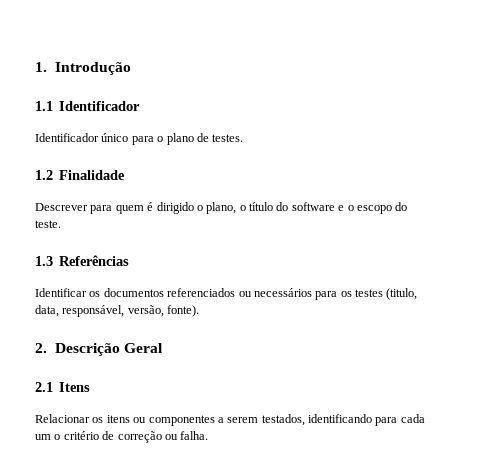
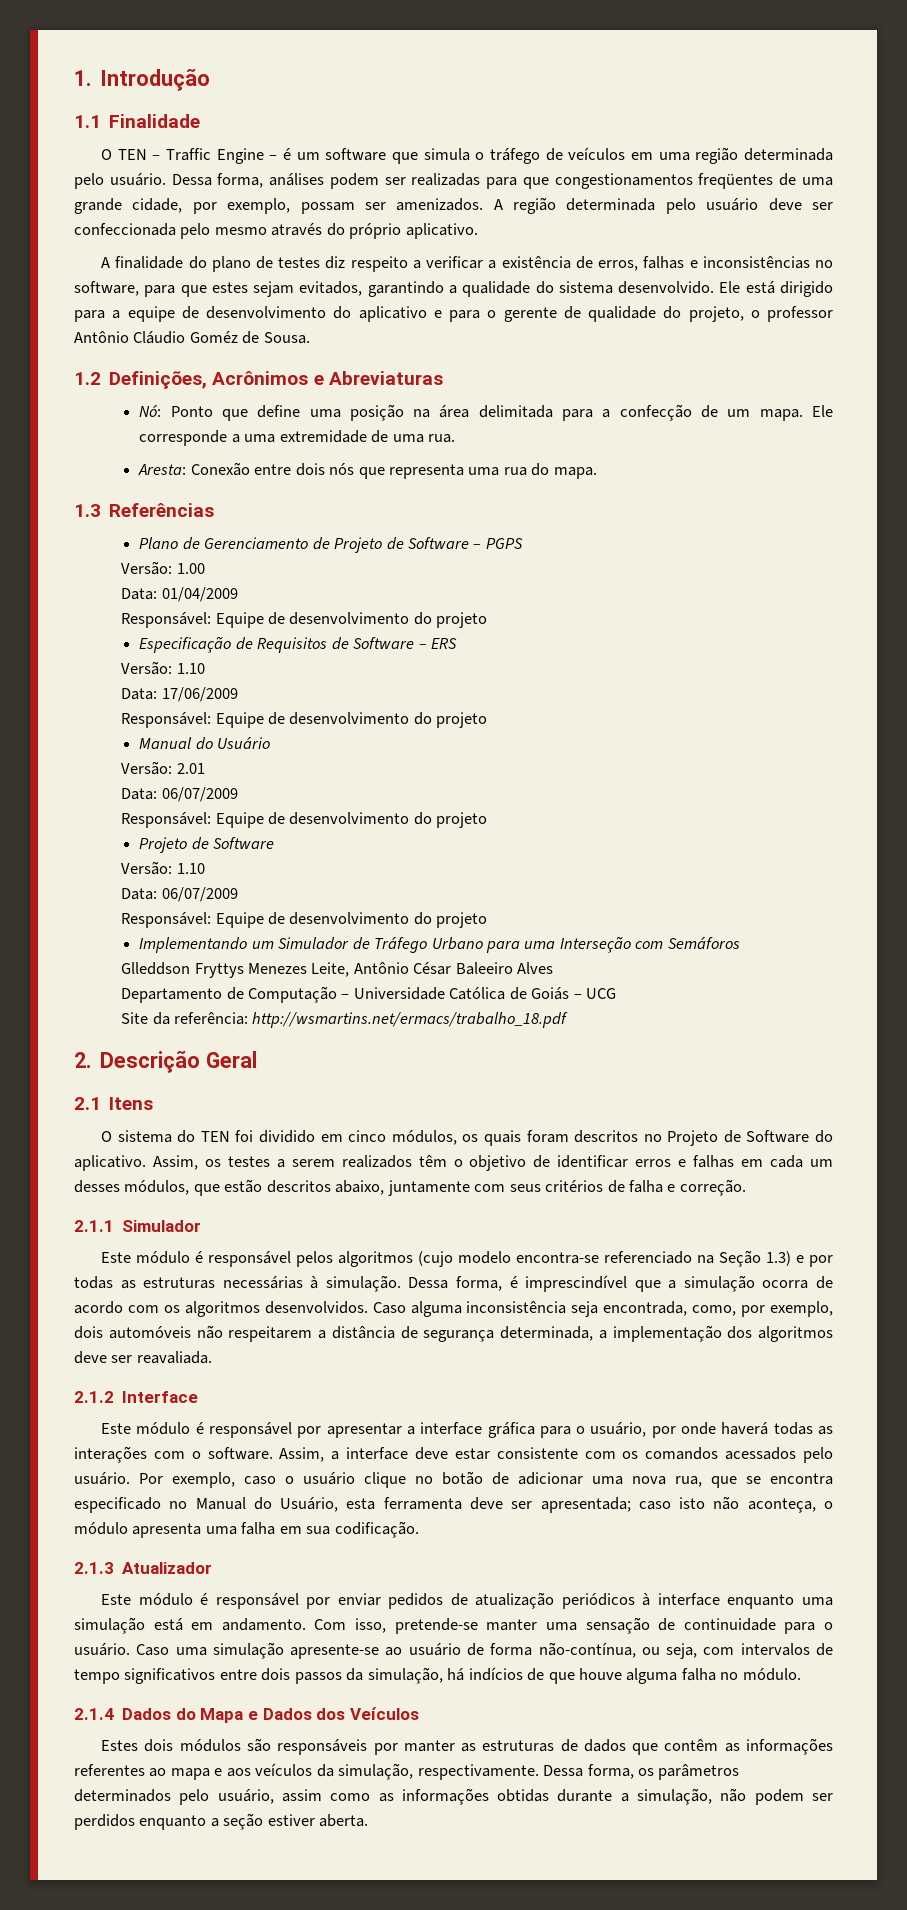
- 1.1 Identificador
- Identificador único para o plano de testes.
- 1.2 Finalidade
- Descrever para quem é dirigido o plano, o título do software e o escopo do teste.
+ 1.1 Finalidade
+ O TEN – Traffic Engine – é um software que simula o tráfego de veículos em uma região determinada pelo usuário. Dessa forma, análises podem ser realizadas para que congestionamentos freqüentes de uma grande cidade, por exemplo, possam ser amenizados. A região determinada pelo usuário deve ser confeccionada pelo mesmo através do próprio aplicativo.
+ A finalidade do plano de testes diz respeito a verificar a existência de erros, falhas e inconsistências no software, para que estes sejam evitados, garantindo a qualidade do sistema desenvolvido. Ele está dirigido para a equipe de desenvolvimento do aplicativo e para o gerente de qualidade do projeto, o professor Antônio Cláudio Goméz de Sousa.
+ 1.2 Definições, Acrônimos e Abreviaturas
+ Nó: Ponto que define uma posição na área delimitada para a confecção de um mapa. Ele corresponde a uma extremidade de uma rua.
+ Aresta: Conexão entre dois nós que representa uma rua do mapa.
  1.3 Referências
- Identificar os documentos referenciados ou necessários para os testes (titulo, data, responsável, versão, fonte).
+ Plano de Gerenciamento de Projeto de Software – PGPS
+ Versão: 1.00
+ Data: 01/04/2009
+ Responsável: Equipe de desenvolvimento do projeto
+ Especificação de Requisitos de Software – ERS
+ Versão: 1.10
+ Data: 17/06/2009
+ Responsável: Equipe de desenvolvimento do projeto
+ Manual do Usuário
+ Versão: 2.01
+ Data: 06/07/2009
+ Responsável: Equipe de desenvolvimento do projeto
+ Projeto de Software
+ Versão: 1.10
+ Data: 06/07/2009
+ Responsável: Equipe de desenvolvimento do projeto
+ Implementando um Simulador de Tráfego Urbano para uma Interseção com Semáforos
+ Glleddson Fryttys Menezes Leite, Antônio César Baleeiro Alves
+ Departamento de Computação – Universidade Católica de Goiás – UCG
+ Site da referência: http://wsmartins.net/ermacs/trabalho_18.pdf
- Relacionar os itens ou componentes a serem testados, identificando para cada um o critério de correção ou falha.
+ O sistema do TEN foi dividido em cinco módulos, os quais foram descritos no Projeto de Software do aplicativo. Assim, os testes a serem realizados têm o objetivo de identificar erros e falhas em cada um desses módulos, que estão descritos abaixo, juntamente com seus critérios de falha e correção.
+ 2.1.1 Simulador
+ Este módulo é responsável pelos algoritmos (cujo modelo encontra-se referenciado na Seção 1.3) e por todas as estruturas necessárias à simulação. Dessa forma, é imprescindível que a simulação ocorra de acordo com os algoritmos desenvolvidos. Caso alguma inconsistência seja encontrada, como, por exemplo, dois automóveis não respeitarem a distância de segurança determinada, a implementação dos algoritmos deve ser reavaliada.
+ 2.1.2 Interface
+ Este módulo é responsável por apresentar a interface gráfica para o usuário, por onde haverá todas as interações com o software. Assim, a interface deve estar consistente com os comandos acessados pelo usuário. Por exemplo, caso o usuário clique no botão de adicionar uma nova rua, que se encontra especificado no Manual do Usuário, esta ferramenta deve ser apresentada; caso isto não aconteça, o módulo apresenta uma falha em sua codificação.
+ 2.1.3 Atualizador
+ Este módulo é responsável por enviar pedidos de atualização periódicos à interface enquanto uma simulação está em andamento. Com isso, pretende-se manter uma sensação de continuidade para o usuário. Caso uma simulação apresente-se ao usuário de forma não-contínua, ou seja, com intervalos de tempo significativos entre dois passos da simulação, há indícios de que houve alguma falha no módulo.
+ 2.1.4 Dados do Mapa e Dados dos Veículos
+ Estes dois módulos são responsáveis por manter as estruturas de dados que contêm as informações referentes ao mapa e aos veículos da simulação, respectivamente. Dessa forma, os parâmetros determinados pelo usuário, assim como as informações obtidas durante a simulação, não podem ser perdidos enquanto a seção estiver aberta.

